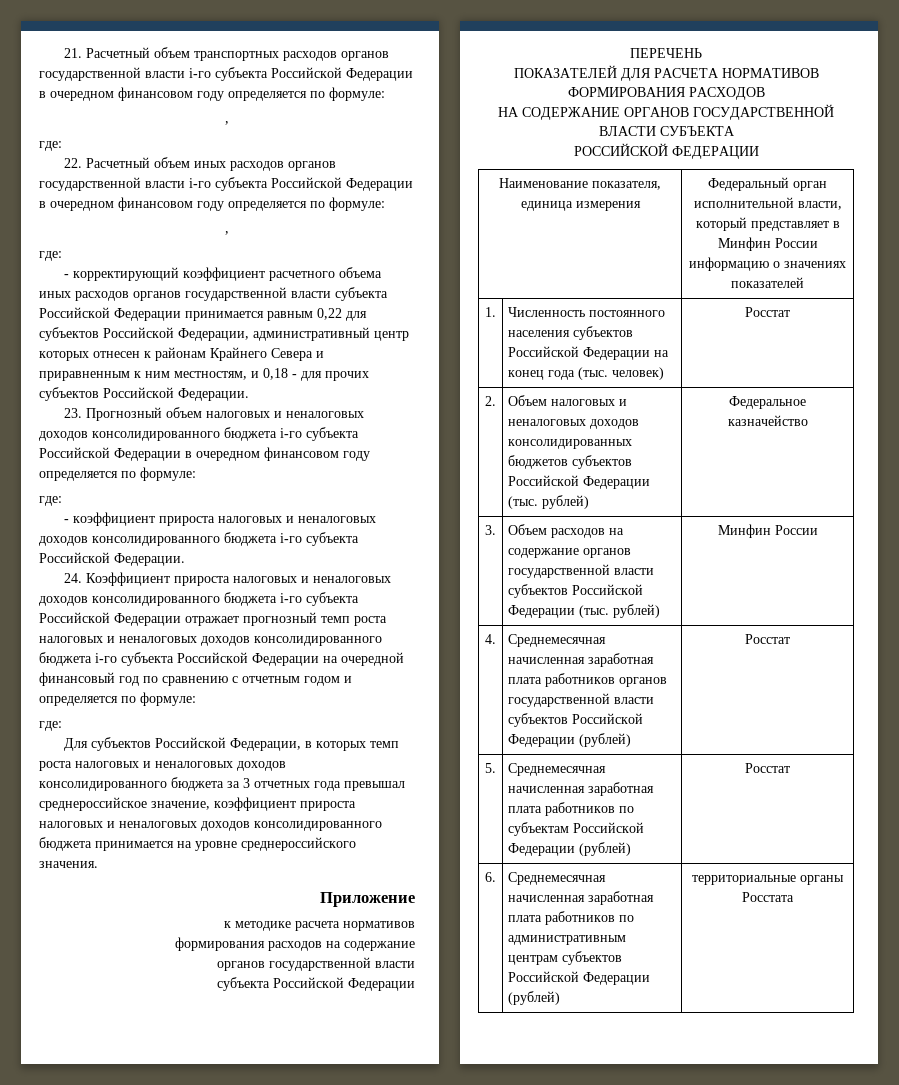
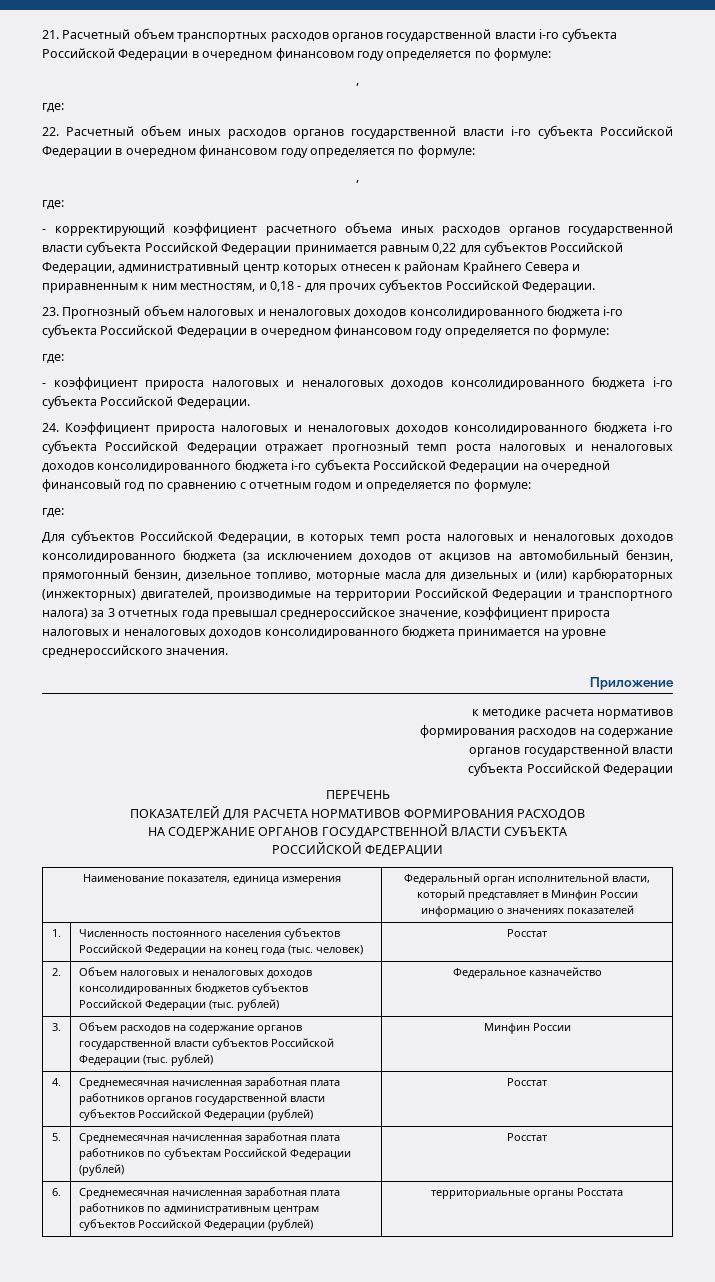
- Для субъектов Российской Федерации, в которых темп роста налоговых и неналоговых доходов консолидированного бюджета за 3 отчетных года превышал среднероссийское значение, коэффициент прироста налоговых и неналоговых доходов консолидированного бюджета принимается на уровне среднероссийского значения.
+ Для субъектов Российской Федерации, в которых темп роста налоговых и неналоговых доходов консолидированного бюджета (за исключением доходов от акцизов на автомобильный бензин, прямогонный бензин, дизельное топливо, моторные масла для дизельных и (или) карбюраторных (инжекторных) двигателей, производимые на территории Российской Федерации и транспортного налога) за 3 отчетных года превышал среднероссийское значение, коэффициент прироста налоговых и неналоговых доходов консолидированного бюджета принимается на уровне среднероссийского значения.

